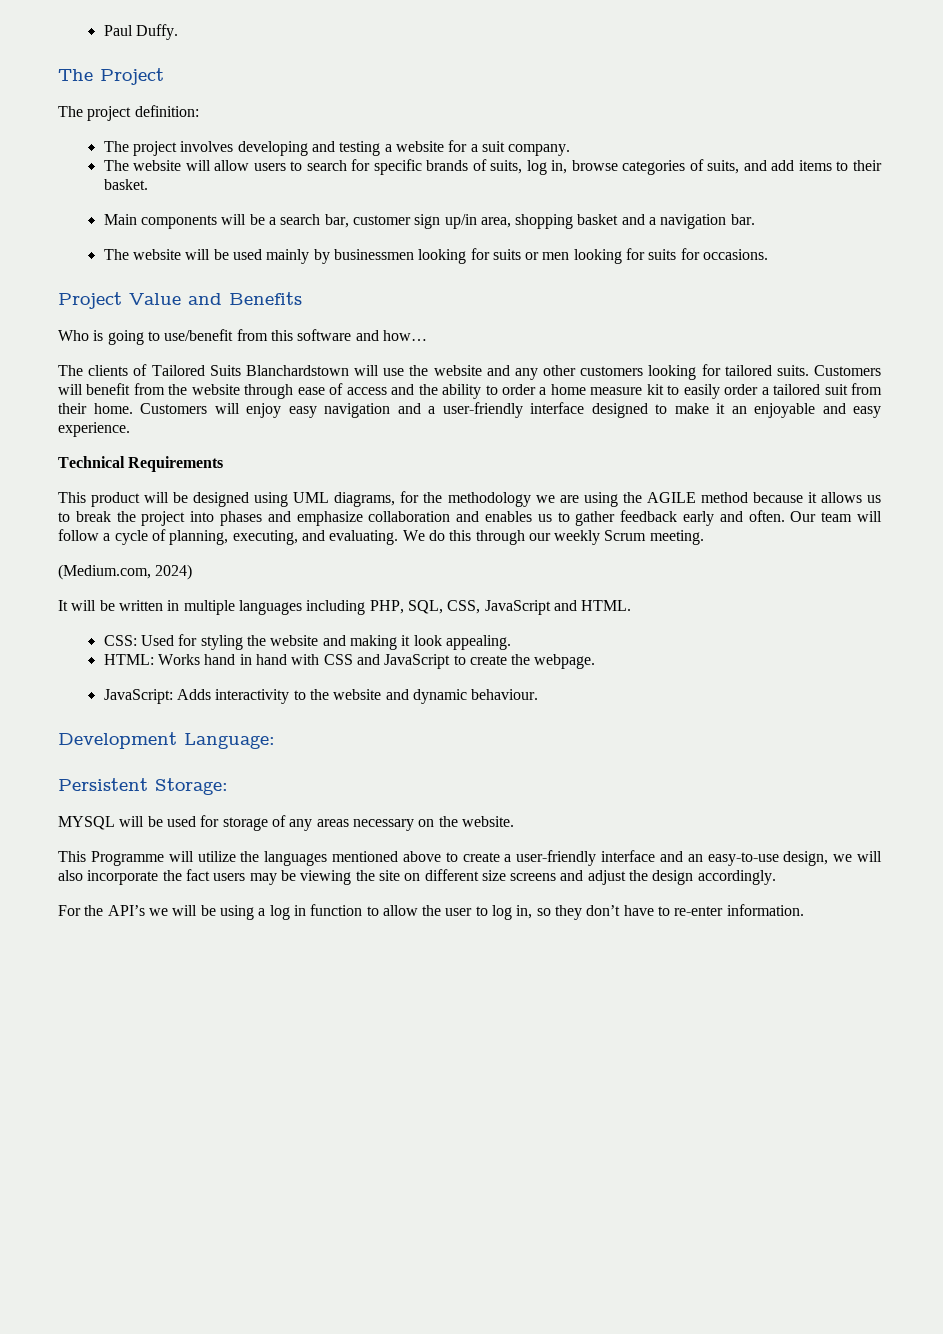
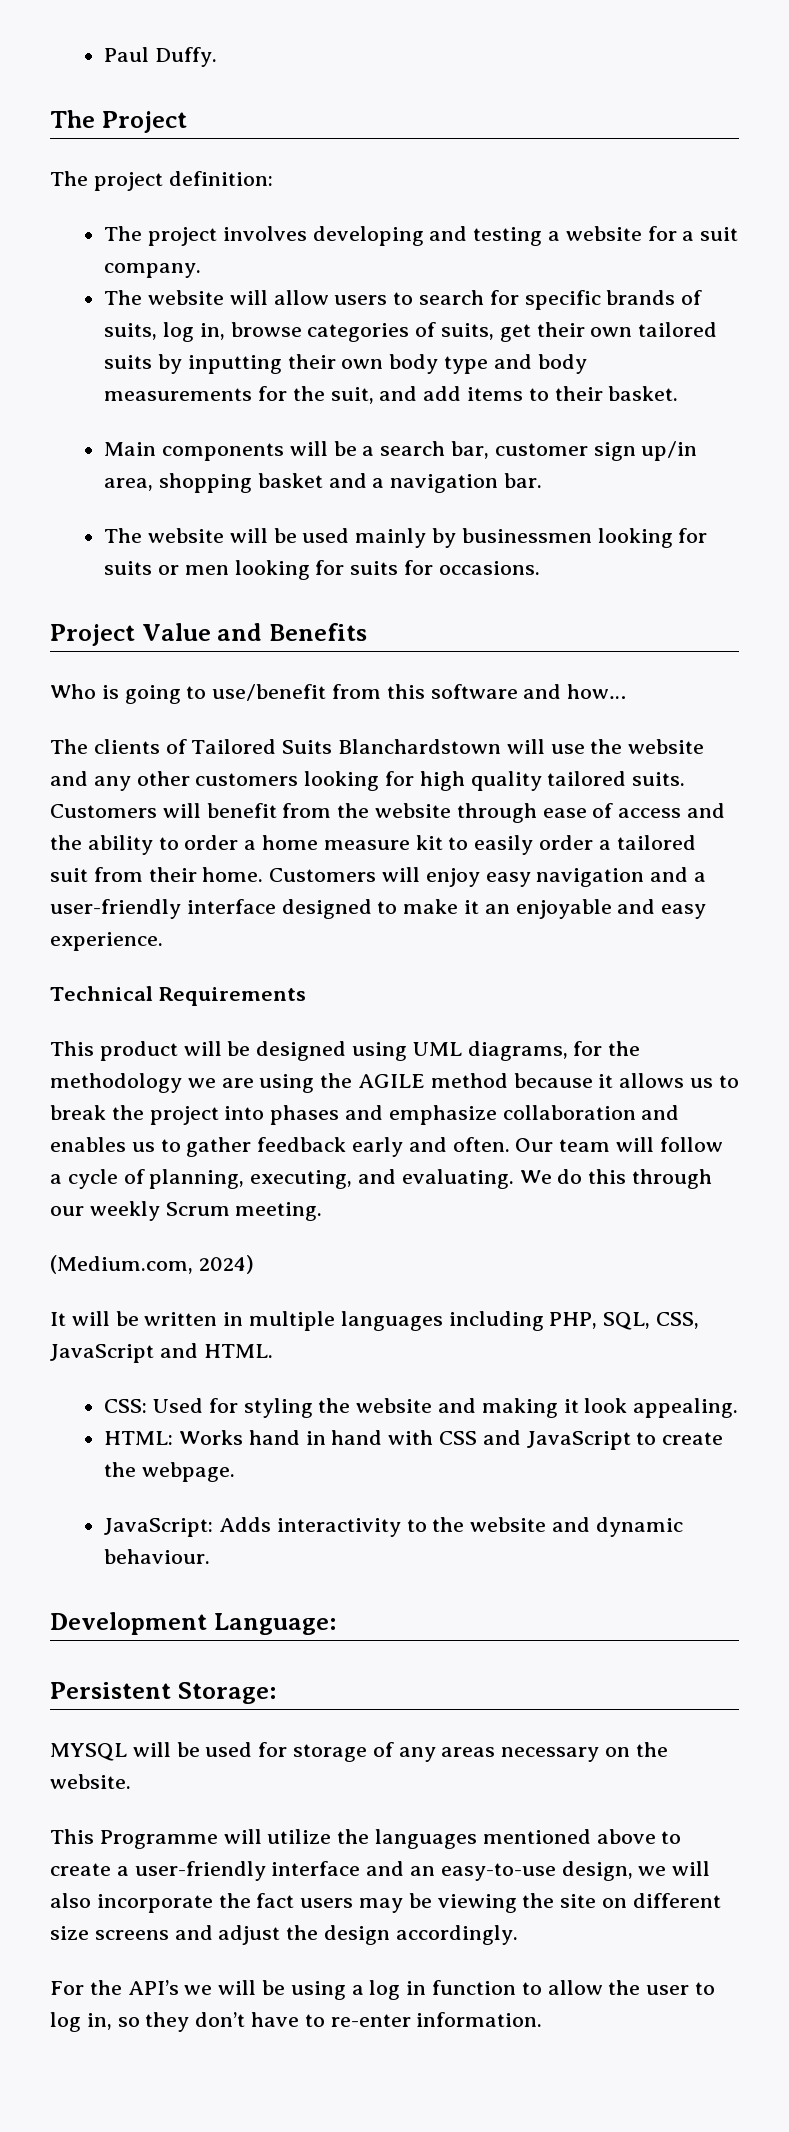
- The website will allow users to search for specific brands of suits, log in, browse categories of suits, and add items to their basket.
+ The website will allow users to search for specific brands of suits, log in, browse categories of suits, get their own tailored suits by inputting their own body type and body measurements for the suit, and add items to their basket.
- The clients of Tailored Suits Blanchardstown will use the website and any other customers looking for tailored suits.
+ The clients of Tailored Suits Blanchardstown will use the website and any other customers looking for high quality tailored suits.

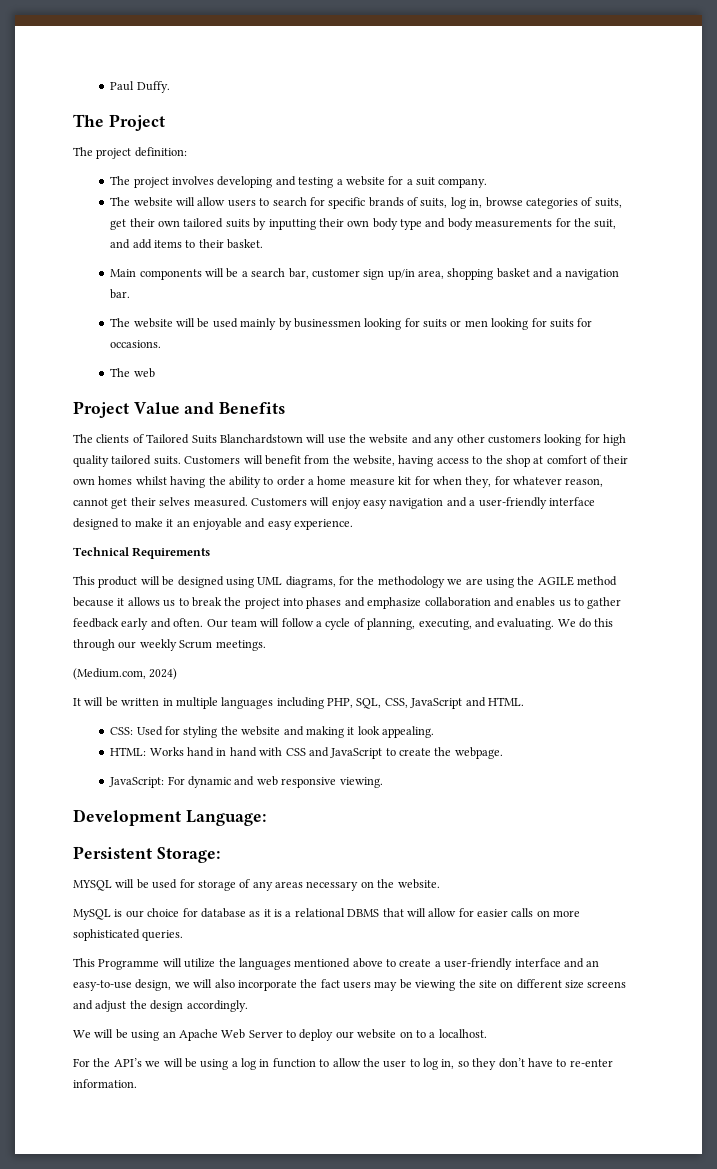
+ The web
- Who is going to use/benefit from this software and how…
- Customers will benefit from the website through ease of access and the ability to order a home measure kit to easily order a tailored suit from their home.
+ Customers will benefit from the website, having access to the shop at comfort of their own homes whilst having the ability to order a home measure kit for when they, for whatever reason, cannot get their selves measured.
- We do this through our weekly Scrum meeting.
+ We do this through our weekly Scrum meetings.
- JavaScript: Adds interactivity to the website and dynamic behaviour.
+ JavaScript: For dynamic and web responsive viewing.
+ MySQL is our choice for database as it is a relational DBMS that will allow for easier calls on more sophisticated queries.
+ We will be using an Apache Web Server to deploy our website on to a localhost.

